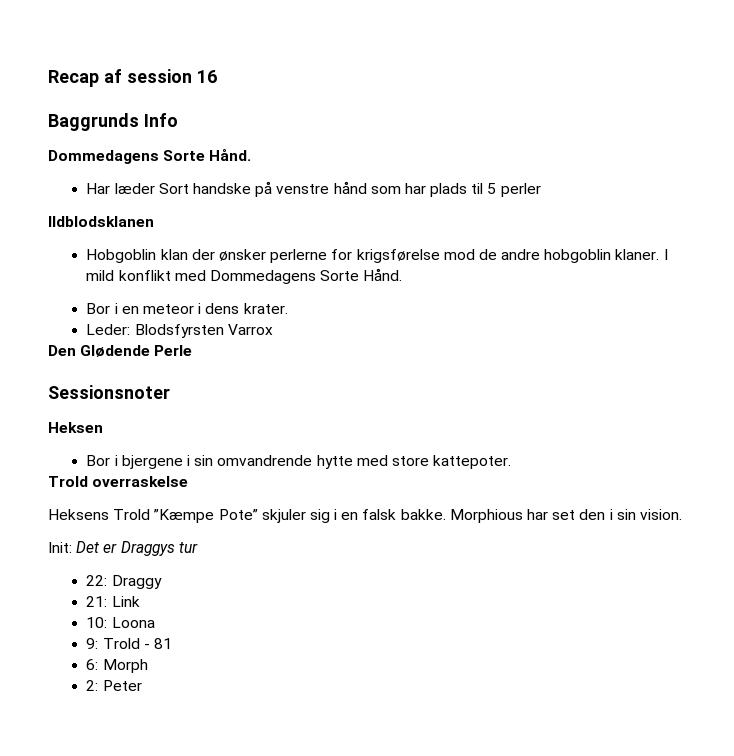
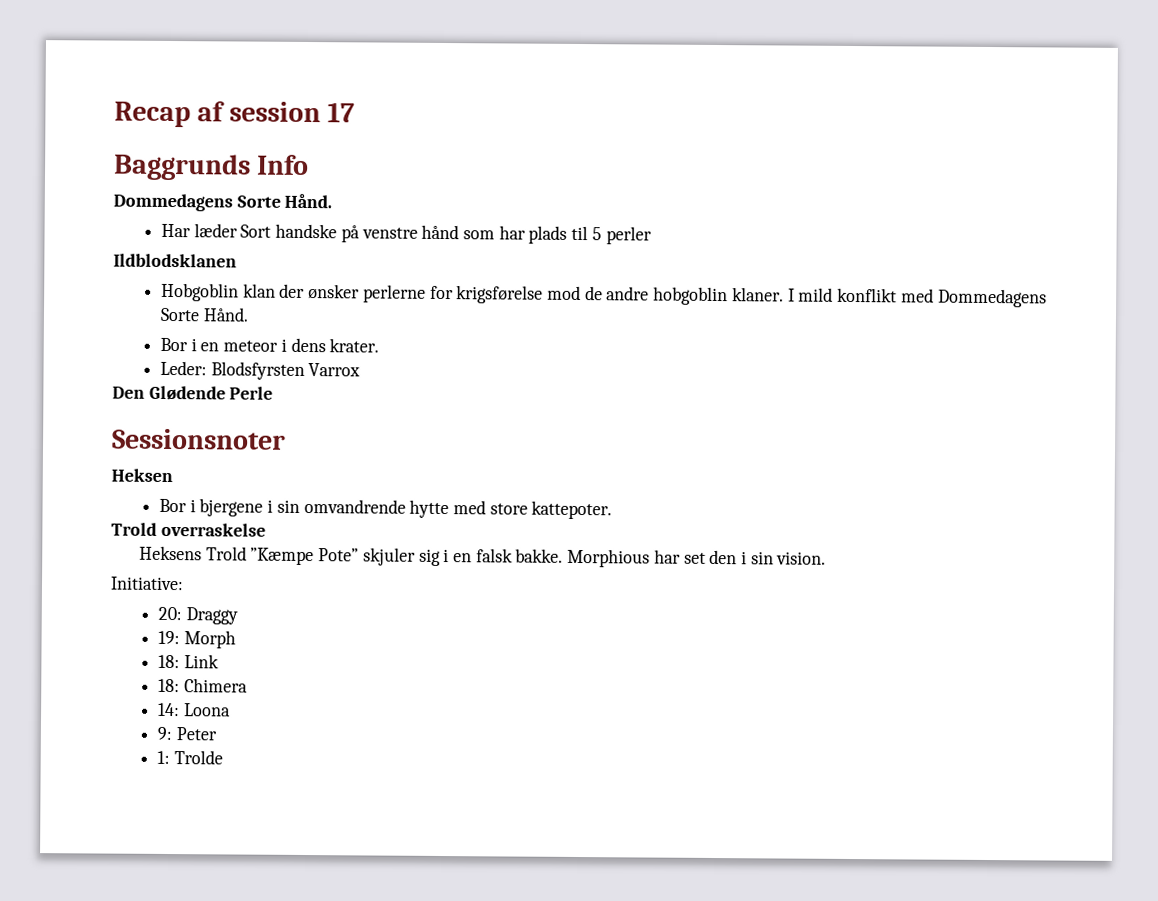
- Recap af session 16
+ Recap af session 17
- Init: Det er Draggys tur
- 22: Draggy
- 21: Link
- 10: Loona
- 9: Trold - 81
- 6: Morph
- 2: Peter
+ Initiative:
+ 20: Draggy
+ 19: Morph
+ 18: Link
+ 18: Chimera
+ 14: Loona
+ 9: Peter
+ 1: Trolde

